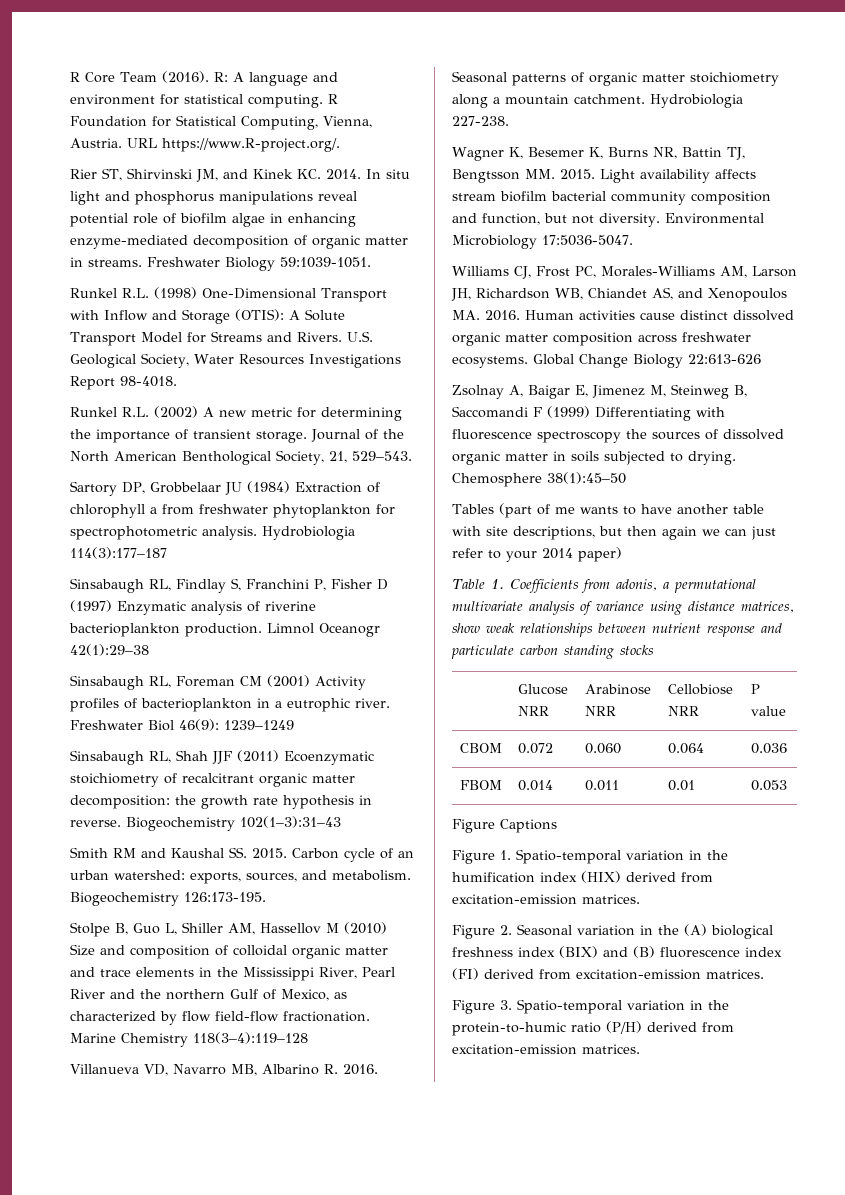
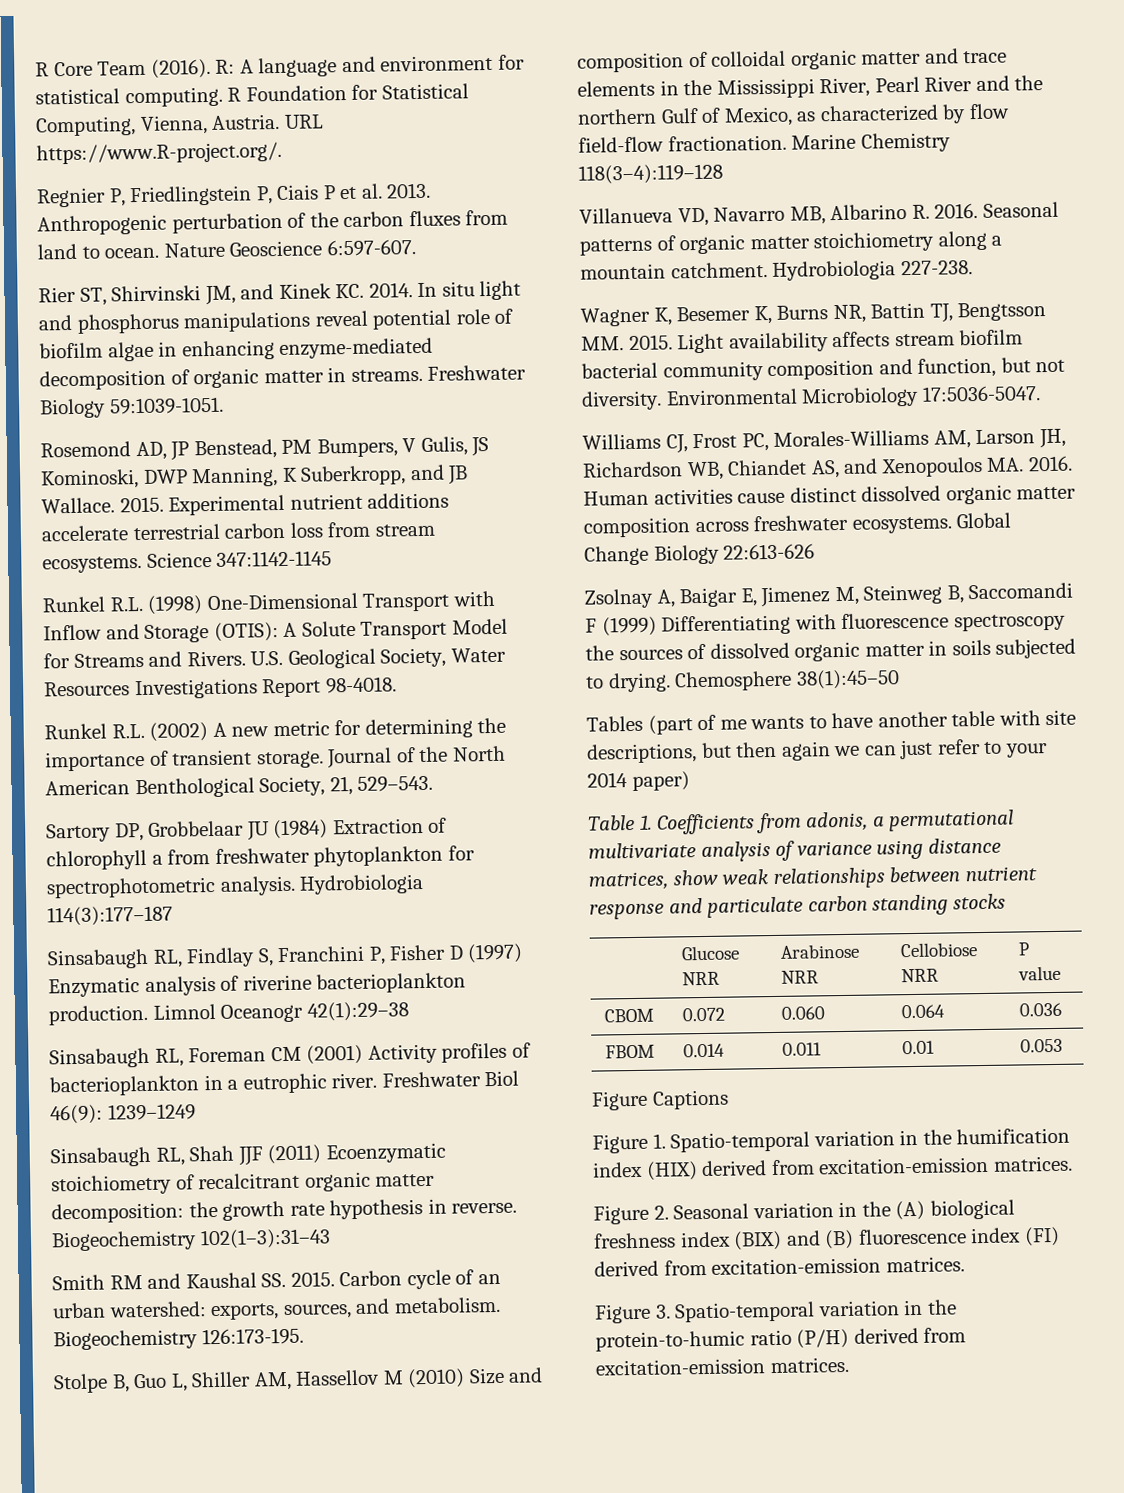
+ Regnier P, Friedlingstein P, Ciais P et al. 2013. Anthropogenic perturbation of the carbon fluxes from land to ocean. Nature Geoscience 6:597-607.
+ Rosemond AD, JP Benstead, PM Bumpers, V Gulis, JS Kominoski, DWP Manning, K Suberkropp, and JB Wallace. 2015. Experimental nutrient additions accelerate terrestrial carbon loss from stream ecosystems. Science 347:1142-1145

